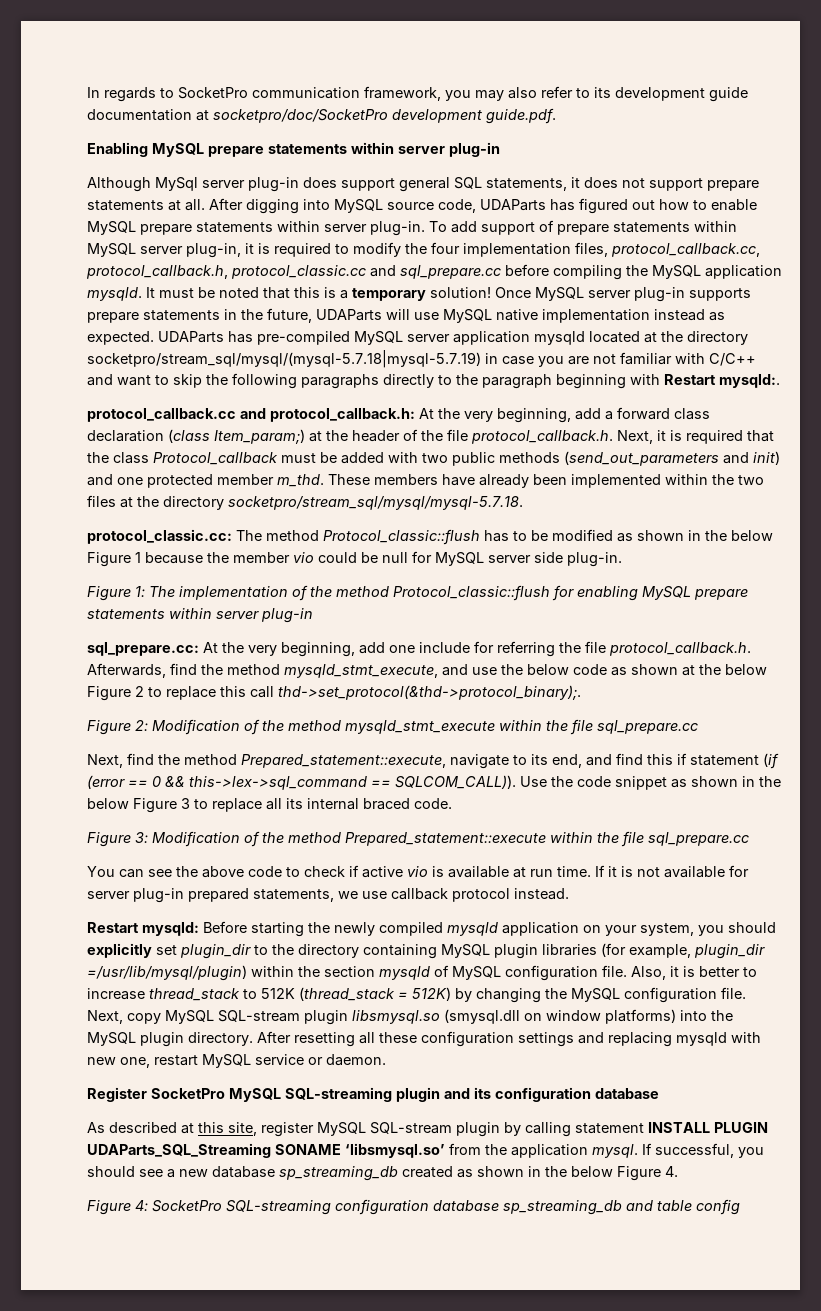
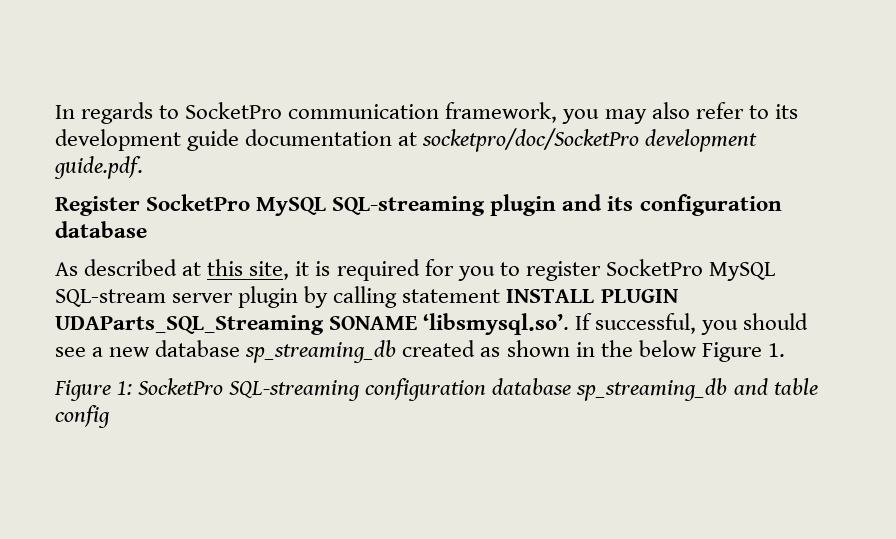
- Enabling MySQL prepare statements within server plug-in
- Although MySql server plug-in does support general SQL statements, it does not support prepare statements at all. After digging into MySQL source code, UDAParts has figured out how to enable MySQL prepare statements within server plug-in. To add support of prepare statements within MySQL server plug-in, it is required to modify the four implementation files, protocol_callback.cc, protocol_callback.h, protocol_classic.cc and sql_prepare.cc before compiling the MySQL application mysqld. It must be noted that this is a temporary solution! Once MySQL server plug-in supports prepare statements in the future, UDAParts will use MySQL native implementation instead as expected. UDAParts has pre-compiled MySQL server application mysqld located at the directory socketpro/stream_sql/mysql/(mysql-5.7.18|mysql-5.7.19) in case you are not familiar with C/C++ and want to skip the following paragraphs directly to the paragraph beginning with Restart mysqld:.
- protocol_callback.cc and protocol_callback.h: At the very beginning, add a forward class declaration (class Item_param;) at the header of the file protocol_callback.h. Next, it is required that the class Protocol_callback must be added with two public methods (send_out_parameters and init) and one protected member m_thd. These members have already been implemented within the two files at the directory socketpro/stream_sql/mysql/mysql-5.7.18.
- protocol_classic.cc: The method Protocol_classic::flush has to be modified as shown in the below Figure 1 because the member vio could be null for MySQL server side plug-in.
- Figure 1: The implementation of the method Protocol_classic::flush for enabling MySQL prepare statements within server plug-in
- sql_prepare.cc: At the very beginning, add one include for referring the file protocol_callback.h. Afterwards, find the method mysqld_stmt_execute, and use the below code as shown at the below Figure 2 to replace this call thd->set_protocol(&thd->protocol_binary);.
- Figure 2: Modification of the method mysqld_stmt_execute within the file sql_prepare.cc
- Next, find the method Prepared_statement::execute, navigate to its end, and find this if statement (if (error == 0 && this->lex->sql_command == SQLCOM_CALL)). Use the code snippet as shown in the below Figure 3 to replace all its internal braced code.
- Figure 3: Modification of the method Prepared_statement::execute within the file sql_prepare.cc
- You can see the above code to check if active vio is available at run time. If it is not available for server plug-in prepared statements, we use callback protocol instead.
- Restart mysqld: Before starting the newly compiled mysqld application on your system, you should explicitly set plugin_dir to the directory containing MySQL plugin libraries (for example, plugin_dir =/usr/lib/mysql/plugin) within the section mysqld of MySQL configuration file. Also, it is better to increase thread_stack to 512K (thread_stack = 512K) by changing the MySQL configuration file. Next, copy MySQL SQL-stream plugin libsmysql.so (smysql.dll on window platforms) into the MySQL plugin directory. After resetting all these configuration settings and replacing mysqld with new one, restart MySQL service or daemon.
- As described at this site, register MySQL SQL-stream plugin by calling statement INSTALL PLUGIN UDAParts_SQL_Streaming SONAME ‘libsmysql.so’ from the application mysql. If successful, you should see a new database sp_streaming_db created as shown in the below Figure 4.
- Figure 4: SocketPro SQL-streaming configuration database sp_streaming_db and table config
+ As described at this site, it is required for you to register SocketPro MySQL SQL-stream server plugin by calling statement INSTALL PLUGIN UDAParts_SQL_Streaming SONAME ‘libsmysql.so’. If successful, you should see a new database sp_streaming_db created as shown in the below Figure 1.
+ Figure 1: SocketPro SQL-streaming configuration database sp_streaming_db and table config

